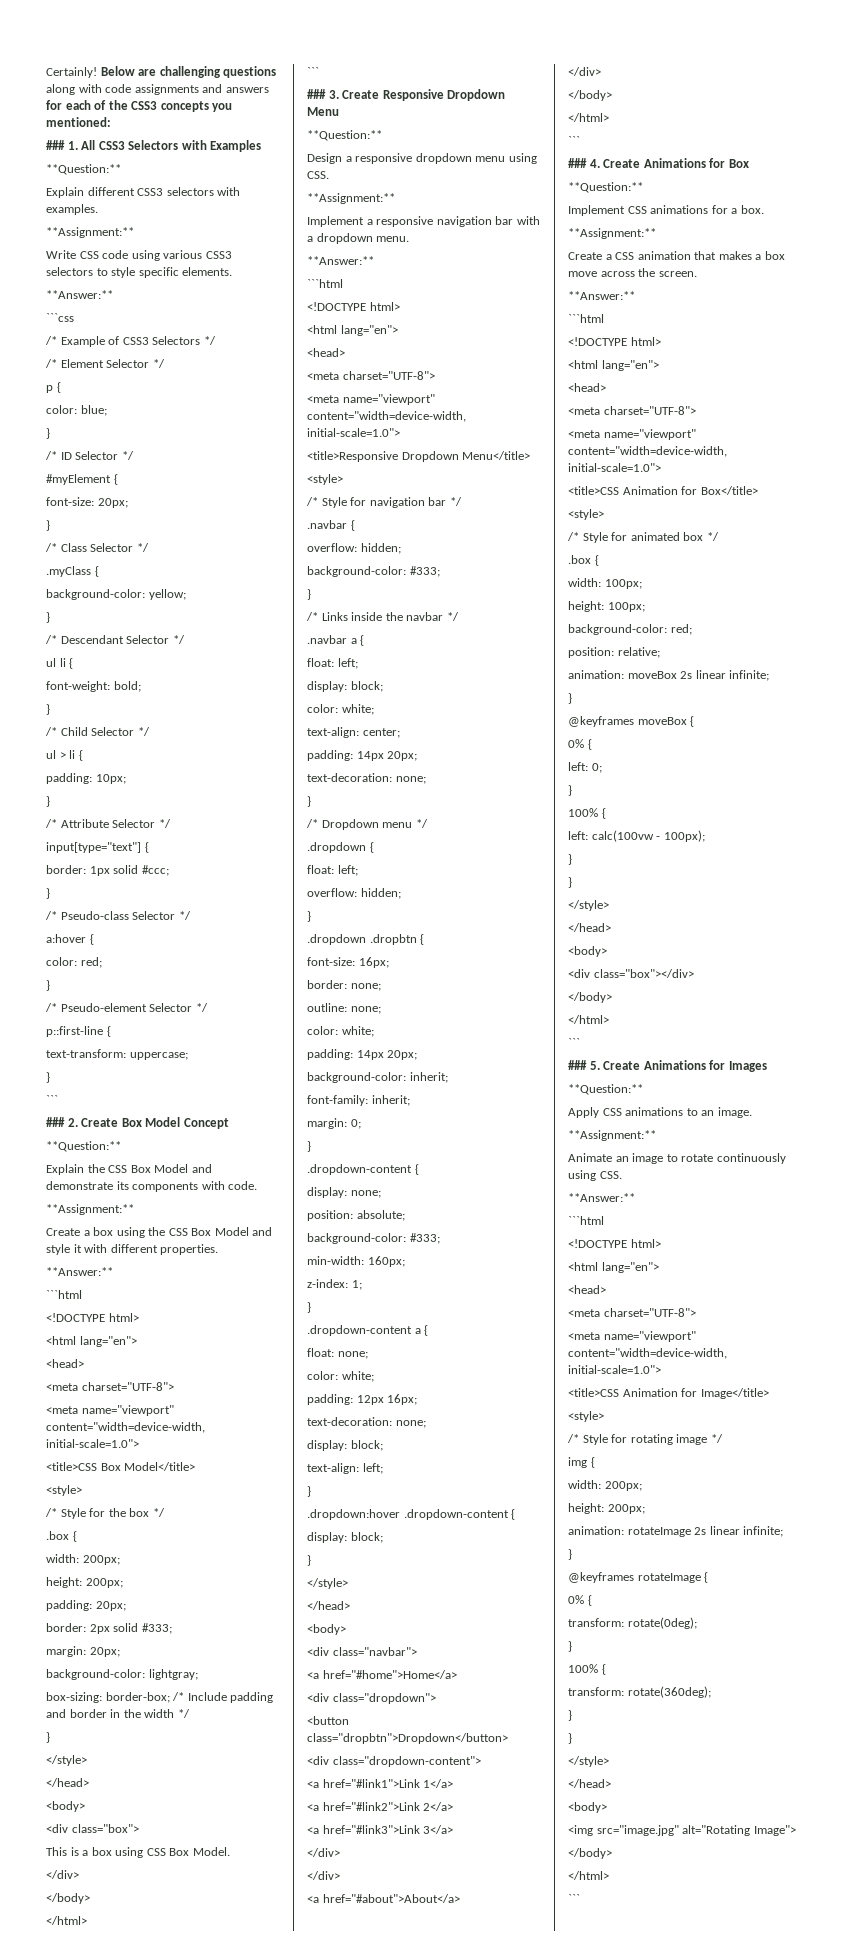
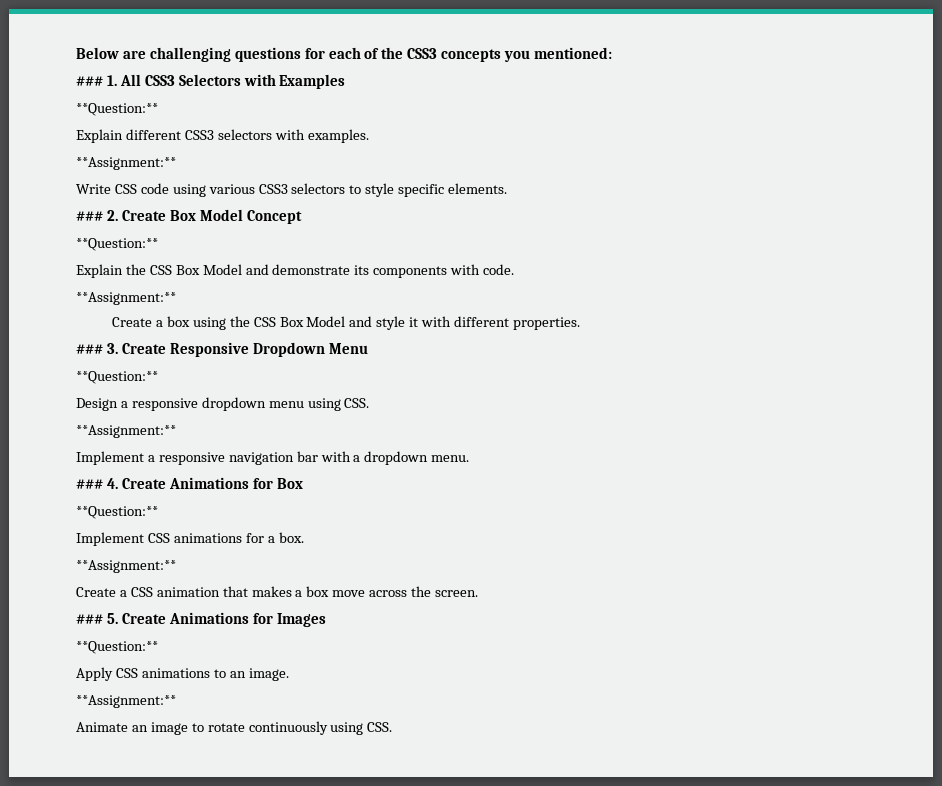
- Certainly! Below are challenging questions along with code assignments and answers for each of the CSS3 concepts you mentioned:
+ Below are challenging questions for each of the CSS3 concepts you mentioned:
  Write CSS code using various CSS3 selectors to style specific elements.
- **Answer:**
- ```css
- /* Example of CSS3 Selectors */
- /* Element Selector */
- p {
- color: blue;
- }
- /* ID Selector */
- #myElement {
- font-size: 20px;
- }
- /* Class Selector */
- .myClass {
- background-color: yellow;
- }
- /* Descendant Selector */
- ul li {
- font-weight: bold;
- }
- /* Child Selector */
- ul > li {
- padding: 10px;
- }
- /* Attribute Selector */
- input[type="text"] {
- border: 1px solid #ccc;
- }
- /* Pseudo-class Selector */
- a:hover {
- color: red;
- }
- /* Pseudo-element Selector */
- p::first-line {
- text-transform: uppercase;
- }
- ```
  Create a box using the CSS Box Model and style it with different properties.
- **Answer:**
- ```html
- <!DOCTYPE html>
- <html lang="en">
- <head>
- <meta charset="UTF-8">
- <meta name="viewport" content="width=device-width, initial-scale=1.0">
- <title>CSS Box Model</title>
- <style>
- /* Style for the box */
- .box {
- width: 200px;
- height: 200px;
- padding: 20px;
- border: 2px solid #333;
- margin: 20px;
- background-color: lightgray;
- box-sizing: border-box; /* Include padding and border in the width */
- }
- </style>
- </head>
- <body>
- <div class="box">
- This is a box using CSS Box Model.
- </div>
- </body>
- </html>
- ```
  Implement a responsive navigation bar with a dropdown menu.
- **Answer:**
- ```html
- <!DOCTYPE html>
- <html lang="en">
- <head>
- <meta charset="UTF-8">
- <meta name="viewport" content="width=device-width, initial-scale=1.0">
- <title>Responsive Dropdown Menu</title>
- <style>
- /* Style for navigation bar */
- .navbar {
- overflow: hidden;
- background-color: #333;
- }
- /* Links inside the navbar */
- .navbar a {
- float: left;
- display: block;
- color: white;
- text-align: center;
- padding: 14px 20px;
- text-decoration: none;
- }
- /* Dropdown menu */
- .dropdown {
- float: left;
- overflow: hidden;
- }
- .dropdown .dropbtn {
- font-size: 16px;
- border: none;
- outline: none;
- color: white;
- padding: 14px 20px;
- background-color: inherit;
- font-family: inherit;
- margin: 0;
- }
- .dropdown-content {
- display: none;
- position: absolute;
- background-color: #333;
- min-width: 160px;
- z-index: 1;
- }
- .dropdown-content a {
- float: none;
- color: white;
- padding: 12px 16px;
- text-decoration: none;
- display: block;
- text-align: left;
- }
- .dropdown:hover .dropdown-content {
- display: block;
- }
- </style>
- </head>
- <body>
- <div class="navbar">
- <a href="#home">Home</a>
- <div class="dropdown">
- <button class="dropbtn">Dropdown</button>
- <div class="dropdown-content">
- <a href="#link1">Link 1</a>
- <a href="#link2">Link 2</a>
- <a href="#link3">Link 3</a>
- </div>
- </div>
- <a href="#about">About</a>
- </div>
- </body>
- </html>
- ```
  Create a CSS animation that makes a box move across the screen.
- **Answer:**
- ```html
- <!DOCTYPE html>
- <html lang="en">
- <head>
- <meta charset="UTF-8">
- <meta name="viewport" content="width=device-width, initial-scale=1.0">
- <title>CSS Animation for Box</title>
- <style>
- /* Style for animated box */
- .box {
- width: 100px;
- height: 100px;
- background-color: red;
- position: relative;
- animation: moveBox 2s linear infinite;
- }
- @keyframes moveBox {
- 0% {
- left: 0;
- }
- 100% {
- left: calc(100vw - 100px);
- }
- }
- </style>
- </head>
- <body>
- <div class="box"></div>
- </body>
- </html>
- ```
  Animate an image to rotate continuously using CSS.
- **Answer:**
- ```html
- <!DOCTYPE html>
- <html lang="en">
- <head>
- <meta charset="UTF-8">
- <meta name="viewport" content="width=device-width, initial-scale=1.0">
- <title>CSS Animation for Image</title>
- <style>
- /* Style for rotating image */
- img {
- width: 200px;
- height: 200px;
- animation: rotateImage 2s linear infinite;
- }
- @keyframes rotateImage {
- 0% {
- transform: rotate(0deg);
- }
- 100% {
- transform: rotate(360deg);
- }
- }
- </style>
- </head>
- <body>
- <img src="image.jpg" alt="Rotating Image">
- </body>
- </html>
- ```

